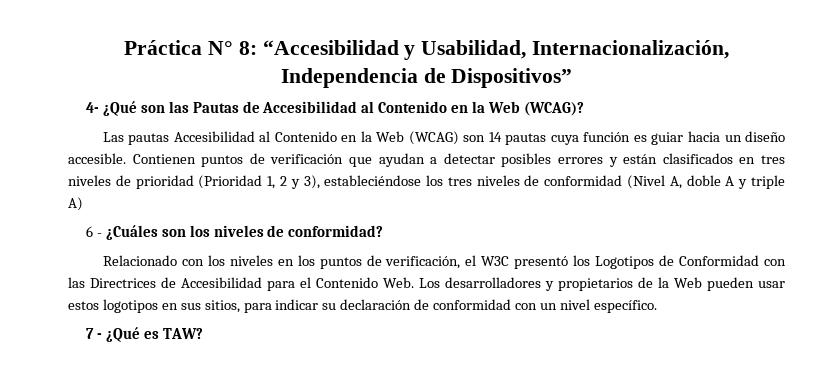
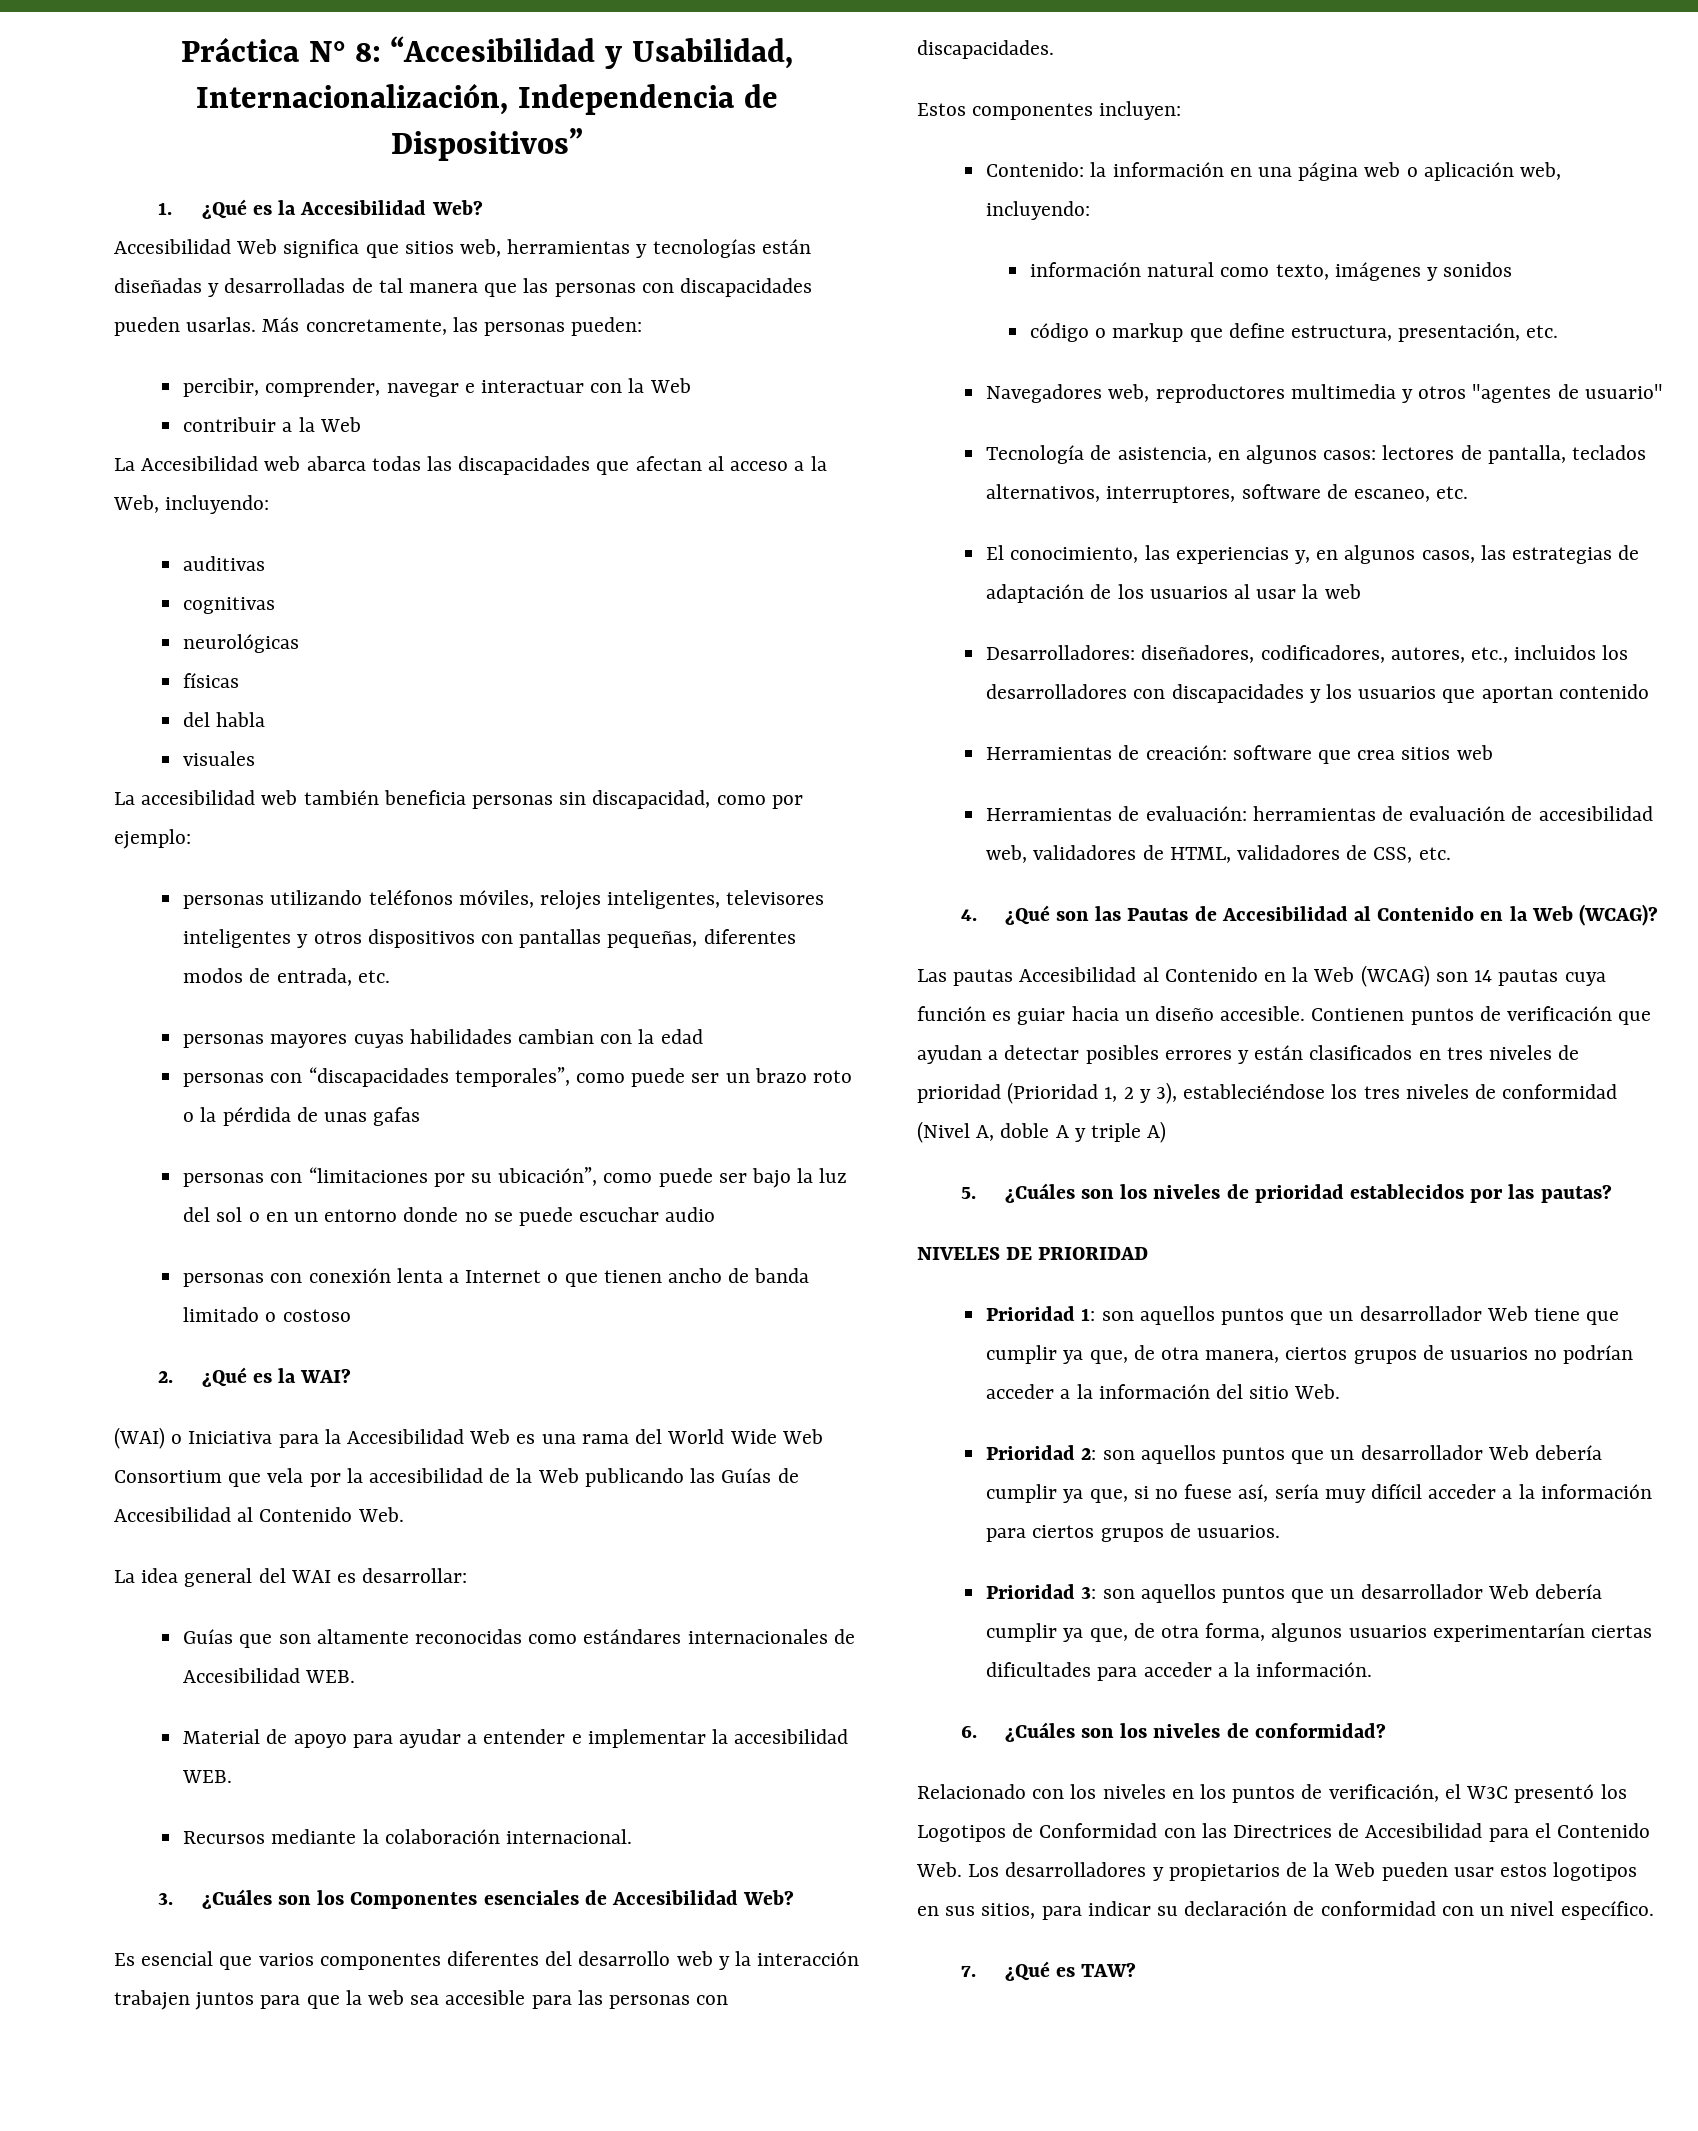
- 4- ¿Qué son las Pautas de Accesibilidad al Contenido en la Web (WCAG)?
+ 1. ¿Qué es la Accesibilidad Web?
+ Accesibilidad Web significa que sitios web, herramientas y tecnologías están diseñadas y desarrolladas de tal manera que las personas con discapacidades pueden usarlas. Más concretamente, las personas pueden:
+ percibir, comprender, navegar e interactuar con la Web
+ contribuir a la Web
+ La Accesibilidad web abarca todas las discapacidades que afectan al acceso a la Web, incluyendo:
+ auditivas
+ cognitivas
+ neurológicas
+ físicas
+ del habla
+ visuales
+ La accesibilidad web también beneficia personas sin discapacidad, como por ejemplo:
+ personas utilizando teléfonos móviles, relojes inteligentes, televisores inteligentes y otros dispositivos con pantallas pequeñas, diferentes modos de entrada, etc.
+ personas mayores cuyas habilidades cambian con la edad
+ personas con “discapacidades temporales”, como puede ser un brazo roto o la pérdida de unas gafas
+ personas con “limitaciones por su ubicación”, como puede ser bajo la luz del sol o en un entorno donde no se puede escuchar audio
+ personas con conexión lenta a Internet o que tienen ancho de banda limitado o costoso
+ 2. ¿Qué es la WAI?
+ (WAI) o Iniciativa para la Accesibilidad Web es una rama del World Wide Web Consortium que vela por la accesibilidad de la Web publicando las Guías de Accesibilidad al Contenido Web.
+ La idea general del WAI es desarrollar:
+ Guías que son altamente reconocidas como estándares internacionales de Accesibilidad WEB.
+ Material de apoyo para ayudar a entender e implementar la accesibilidad WEB.
+ Recursos mediante la colaboración internacional.
+ 3. ¿Cuáles son los Componentes esenciales de Accesibilidad Web?
+ Es esencial que varios componentes diferentes del desarrollo web y la interacción trabajen juntos para que la web sea accesible para las personas con discapacidades.
+ Estos componentes incluyen:
+ Contenido: la información en una página web o aplicación web, incluyendo:
+ información natural como texto, imágenes y sonidos
+ código o markup que define estructura, presentación, etc.
+ Navegadores web, reproductores multimedia y otros "agentes de usuario"
+ Tecnología de asistencia, en algunos casos: lectores de pantalla, teclados alternativos, interruptores, software de escaneo, etc.
+ El conocimiento, las experiencias y, en algunos casos, las estrategias de adaptación de los usuarios al usar la web
+ Desarrolladores: diseñadores, codificadores, autores, etc., incluidos los desarrolladores con discapacidades y los usuarios que aportan contenido
+ Herramientas de creación: software que crea sitios web
+ Herramientas de evaluación: herramientas de evaluación de accesibilidad web, validadores de HTML, validadores de CSS, etc.
+ 4. ¿Qué son las Pautas de Accesibilidad al Contenido en la Web (WCAG)?
- 6 - ¿Cuáles son los niveles de conformidad?
+ 5. ¿Cuáles son los niveles de prioridad establecidos por las pautas?
+ NIVELES DE PRIORIDAD
+ Prioridad 1: son aquellos puntos que un desarrollador Web tiene que cumplir ya que, de otra manera, ciertos grupos de usuarios no podrían acceder a la información del sitio Web.
+ Prioridad 2: son aquellos puntos que un desarrollador Web debería cumplir ya que, si no fuese así, sería muy difícil acceder a la información para ciertos grupos de usuarios.
+ Prioridad 3: son aquellos puntos que un desarrollador Web debería cumplir ya que, de otra forma, algunos usuarios experimentarían ciertas dificultades para acceder a la información.
+ 6. ¿Cuáles son los niveles de conformidad?
- 7 - ¿Qué es TAW?
+ 7. ¿Qué es TAW?

